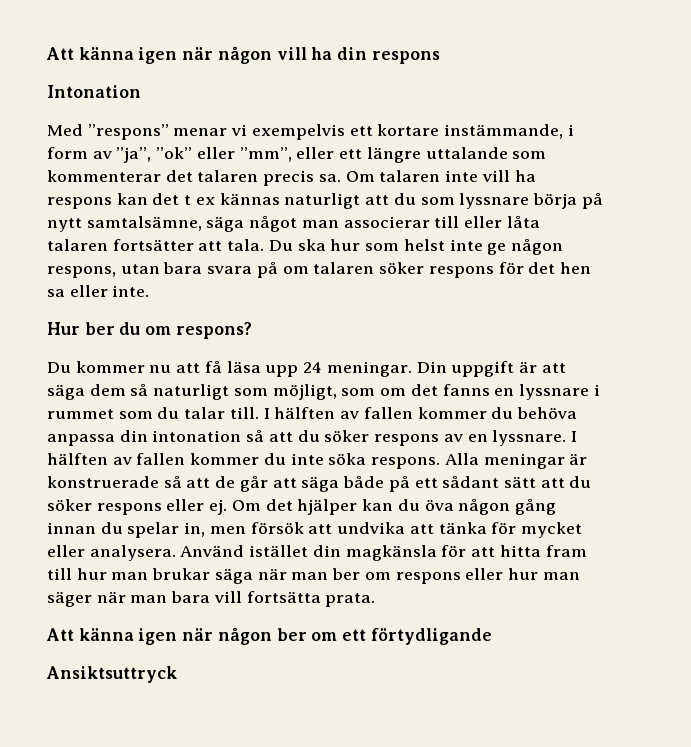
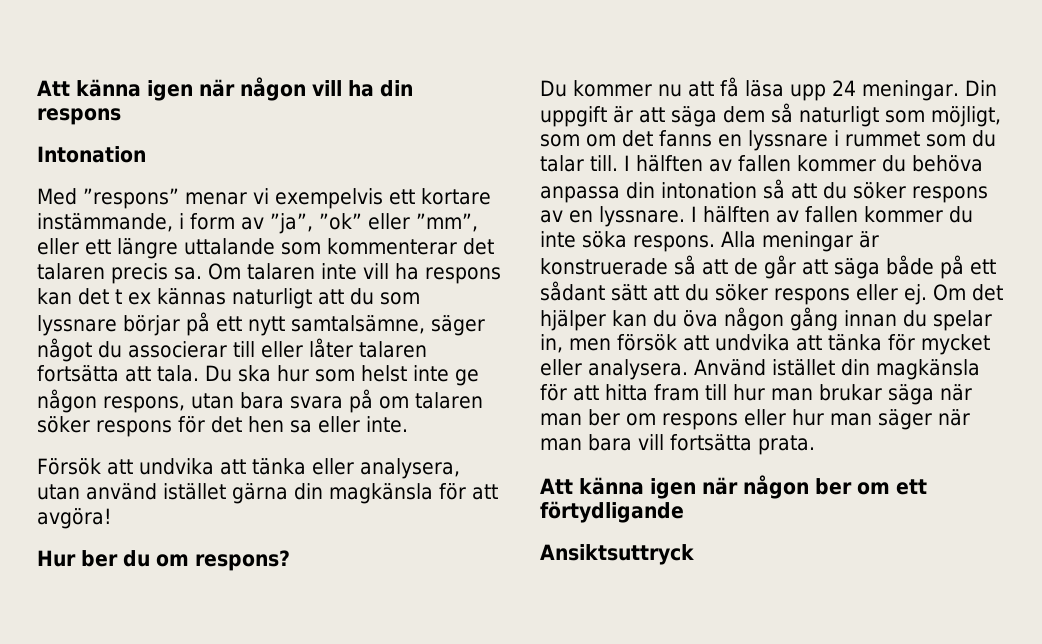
- Om talaren inte vill ha respons kan det t ex kännas naturligt att du som lyssnare börja på nytt samtalsämne, säga något man associerar till eller låta talaren fortsätter att tala.
+ Om talaren inte vill ha respons kan det t ex kännas naturligt att du som lyssnare börjar på ett nytt samtalsämne, säger något du associerar till eller låter talaren fortsätta att tala.
+ Försök att undvika att tänka eller analysera, utan använd istället gärna din magkänsla för att avgöra!

